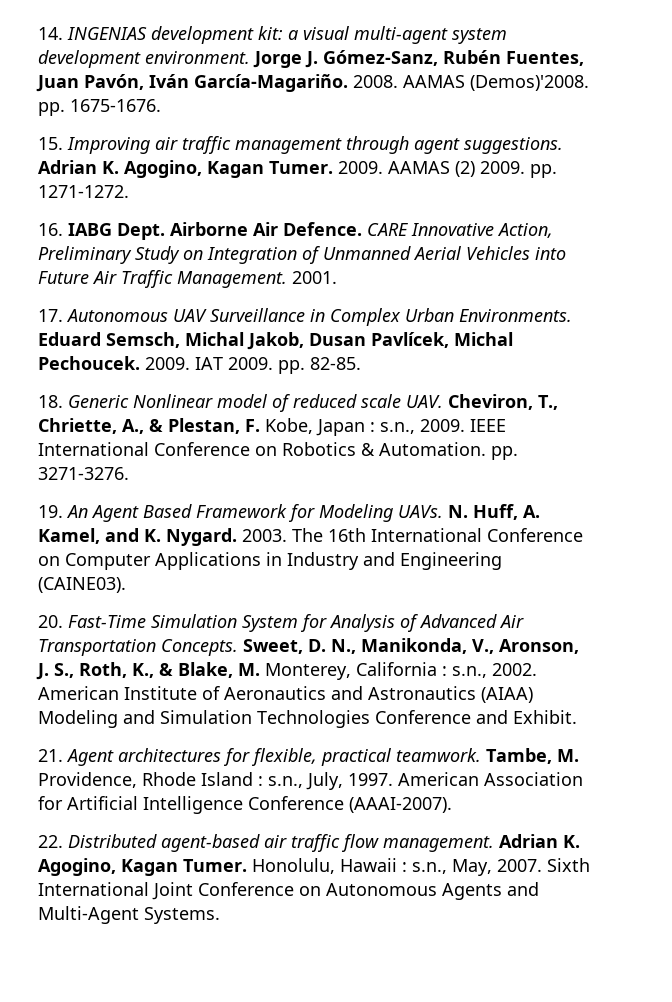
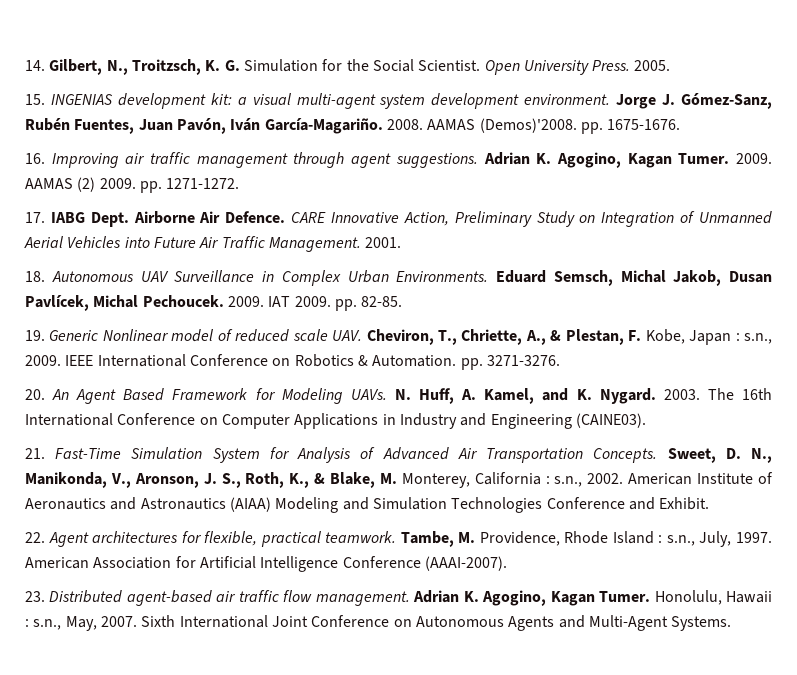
- 14. INGENIAS development kit: a visual multi-agent system development environment.
+ 14. Gilbert, N., Troitzsch, K. G. Simulation for the Social Scientist. Open University Press. 2005.
+ 15. INGENIAS development kit: a visual multi-agent system development environment.
- 15. Improving air traffic management through agent suggestions.
+ 16. Improving air traffic management through agent suggestions.
- 16. IABG Dept.
+ 17. IABG Dept.
- 17. Autonomous UAV Surveillance in Complex Urban Environments.
+ 18. Autonomous UAV Surveillance in Complex Urban Environments.
- 18. Generic Nonlinear model of reduced scale UAV. Cheviron, T., Chriette, A., & Plestan, F. Kobe, Japan : s.n., 2009.
+ 19. Generic Nonlinear model of reduced scale UAV. Cheviron, T., Chriette, A., & Plestan, F. Kobe, Japan : s.n., 2009.
- 19. An Agent Based Framework for Modeling UAVs.
+ 20. An Agent Based Framework for Modeling UAVs.
- 20. Fast-Time Simulation System for Analysis of Advanced Air Transportation Concepts.
+ 21. Fast-Time Simulation System for Analysis of Advanced Air Transportation Concepts.
- 21. Agent architectures for flexible, practical teamwork.
+ 22. Agent architectures for flexible, practical teamwork.
- 22. Distributed agent-based air traffic flow management.
+ 23. Distributed agent-based air traffic flow management.

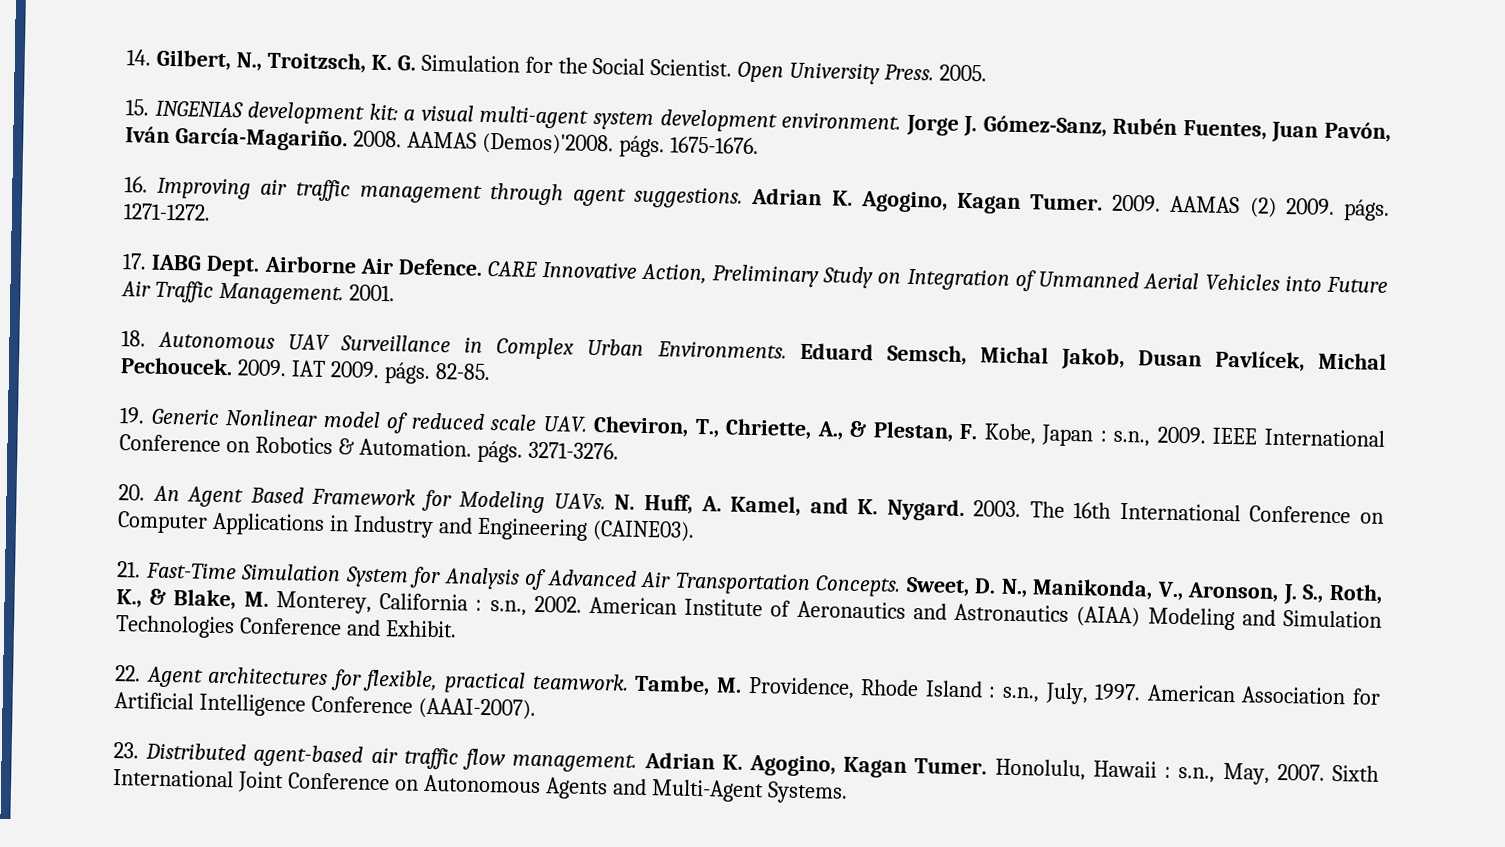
- AAMAS (Demos)'2008. pp. 1675-1676.
+ AAMAS (Demos)'2008. págs. 1675-1676.
- AAMAS (2) 2009. pp. 1271-1272.
+ AAMAS (2) 2009. págs. 1271-1272.
- IAT 2009. pp. 82-85.
+ IAT 2009. págs. 82-85.
- IEEE International Conference on Robotics & Automation. pp. 3271-3276.
+ IEEE International Conference on Robotics & Automation. págs. 3271-3276.

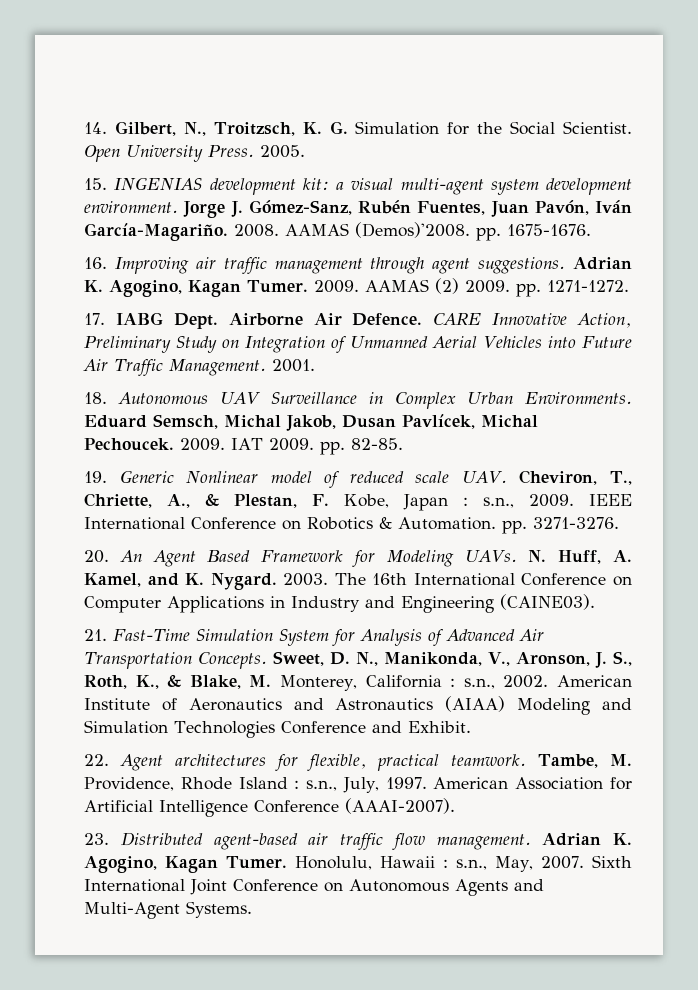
- AAMAS (Demos)'2008. págs. 1675-1676.
+ AAMAS (Demos)'2008. pp. 1675-1676.
- AAMAS (2) 2009. págs. 1271-1272.
+ AAMAS (2) 2009. pp. 1271-1272.
- IAT 2009. págs. 82-85.
+ IAT 2009. pp. 82-85.
- IEEE International Conference on Robotics & Automation. págs. 3271-3276.
+ IEEE International Conference on Robotics & Automation. pp. 3271-3276.

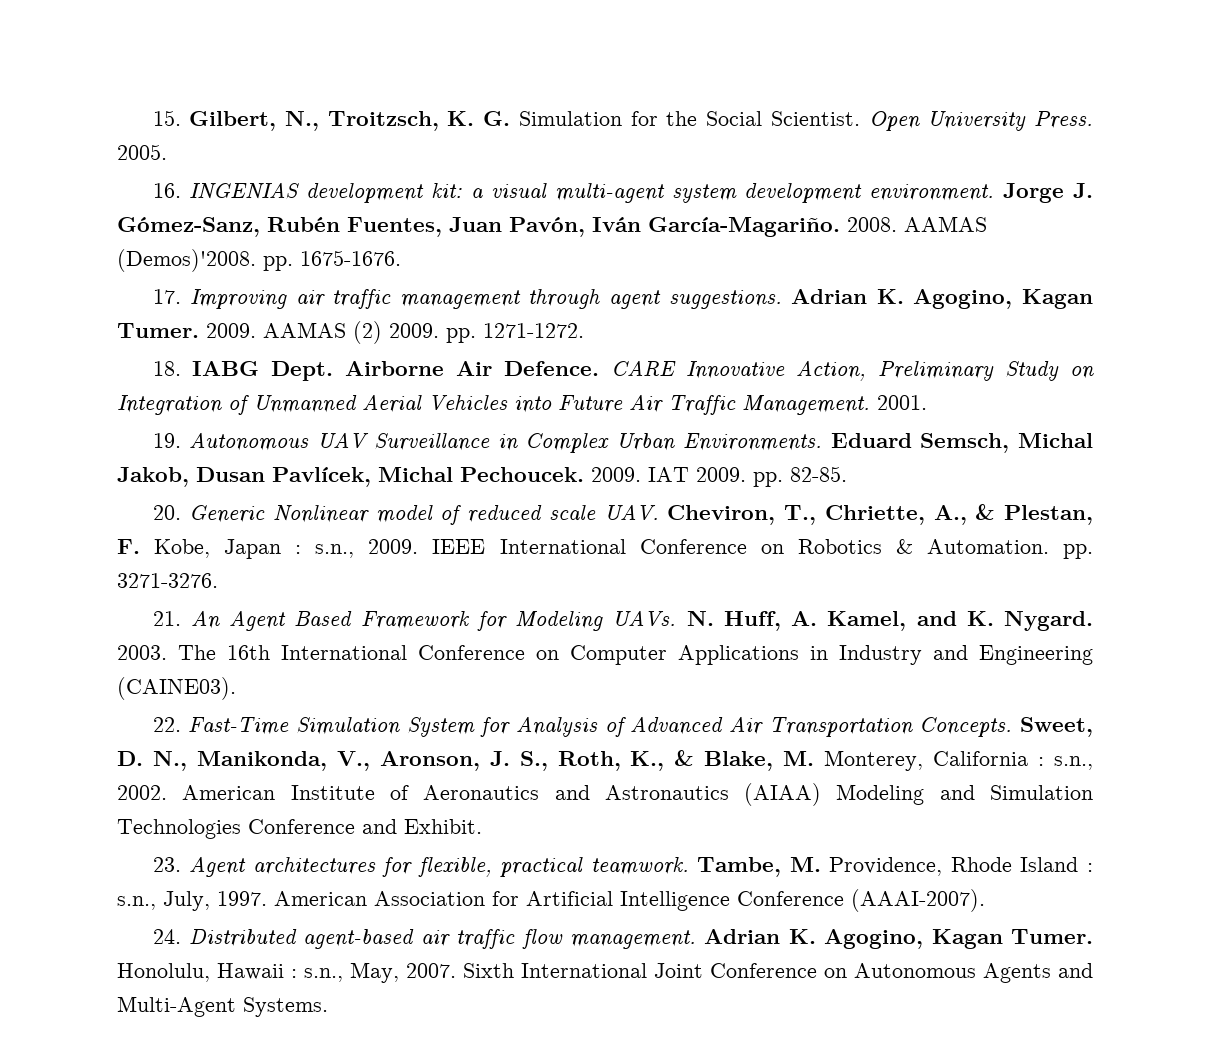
- 14. Gilbert, N., Troitzsch, K. G. Simulation for the Social Scientist.
+ 15. Gilbert, N., Troitzsch, K. G. Simulation for the Social Scientist.
- 15. INGENIAS development kit: a visual multi-agent system development environment.
+ 16. INGENIAS development kit: a visual multi-agent system development environment.
- 16. Improving air traffic management through agent suggestions.
+ 17. Improving air traffic management through agent suggestions.
- 17. IABG Dept.
+ 18. IABG Dept.
- 18. Autonomous UAV Surveillance in Complex Urban Environments.
+ 19. Autonomous UAV Surveillance in Complex Urban Environments.
- 19. Generic Nonlinear model of reduced scale UAV. Cheviron, T., Chriette, A., & Plestan, F. Kobe, Japan : s.n., 2009.
+ 20. Generic Nonlinear model of reduced scale UAV. Cheviron, T., Chriette, A., & Plestan, F. Kobe, Japan : s.n., 2009.
- 20. An Agent Based Framework for Modeling UAVs.
+ 21. An Agent Based Framework for Modeling UAVs.
- 21. Fast-Time Simulation System for Analysis of Advanced Air Transportation Concepts.
+ 22. Fast-Time Simulation System for Analysis of Advanced Air Transportation Concepts.
- 22. Agent architectures for flexible, practical teamwork.
+ 23. Agent architectures for flexible, practical teamwork.
- 23. Distributed agent-based air traffic flow management.
+ 24. Distributed agent-based air traffic flow management.

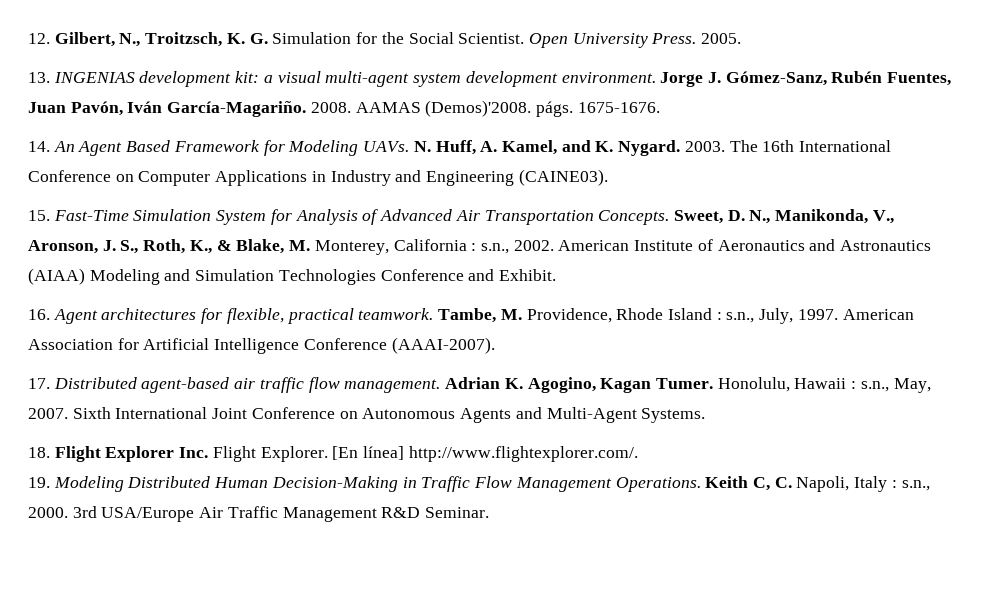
- 15. Gilbert, N., Troitzsch, K. G. Simulation for the Social Scientist.
+ 12. Gilbert, N., Troitzsch, K. G. Simulation for the Social Scientist.
- 16. INGENIAS development kit: a visual multi-agent system development environment.
+ 13. INGENIAS development kit: a visual multi-agent system development environment.
- AAMAS (Demos)'2008. pp. 1675-1676.
+ AAMAS (Demos)'2008. págs. 1675-1676.
- 17. Improving air traffic management through agent suggestions. Adrian K. Agogino, Kagan Tumer. 2009. AAMAS (2) 2009. pp. 1271-1272.
- 18. IABG Dept. Airborne Air Defence. CARE Innovative Action, Preliminary Study on Integration of Unmanned Aerial Vehicles into Future Air Traffic Management. 2001.
- 19. Autonomous UAV Surveillance in Complex Urban Environments. Eduard Semsch, Michal Jakob, Dusan Pavlícek, Michal Pechoucek. 2009. IAT 2009. pp. 82-85.
- 20. Generic Nonlinear model of reduced scale UAV. Cheviron, T., Chriette, A., & Plestan, F. Kobe, Japan : s.n., 2009. IEEE International Conference on Robotics & Automation. pp. 3271-3276.
- 21. An Agent Based Framework for Modeling UAVs.
+ 14. An Agent Based Framework for Modeling UAVs.
- 22. Fast-Time Simulation System for Analysis of Advanced Air Transportation Concepts.
+ 15. Fast-Time Simulation System for Analysis of Advanced Air Transportation Concepts.
- 23. Agent architectures for flexible, practical teamwork.
+ 16. Agent architectures for flexible, practical teamwork.
- 24. Distributed agent-based air traffic flow management.
+ 17. Distributed agent-based air traffic flow management.
+ 18. Flight Explorer Inc. Flight Explorer. [En línea] http://www.flightexplorer.com/.
+ 19. Modeling Distributed Human Decision-Making in Traffic Flow Management Operations. Keith C, C. Napoli, Italy : s.n., 2000. 3rd USA/Europe Air Traffic Management R&D Seminar.

